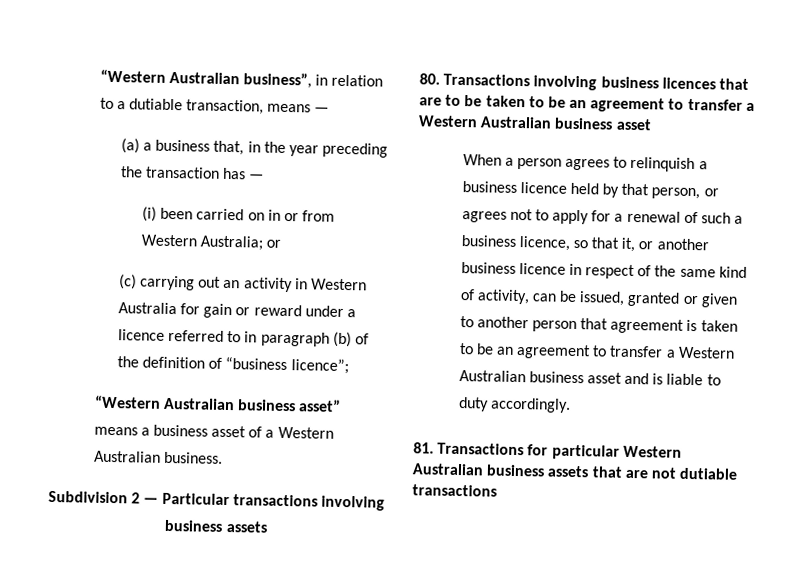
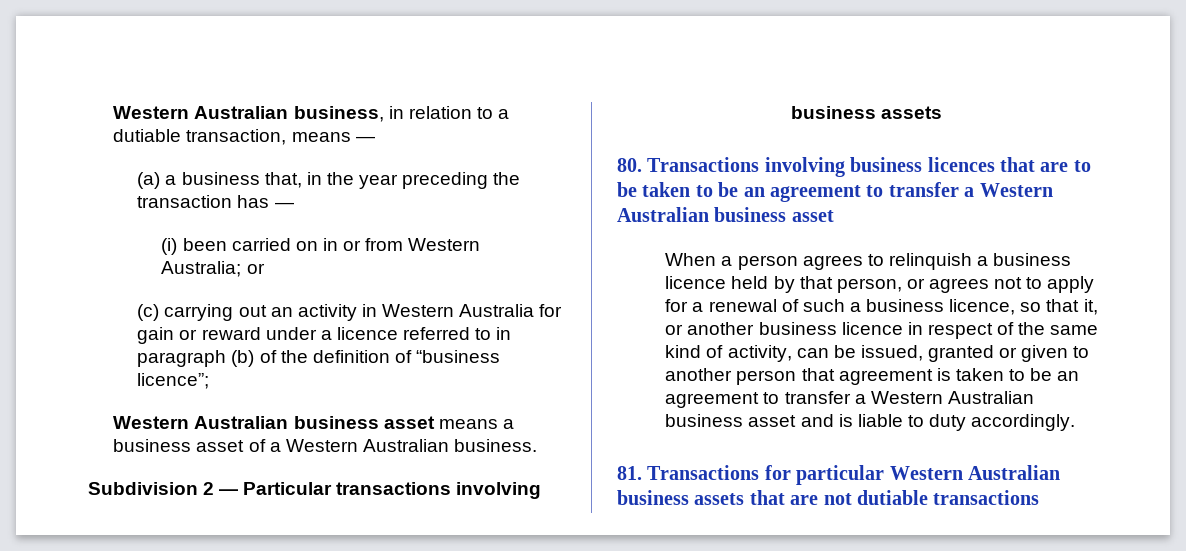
- “Western Australian business”, in relation to a dutiable transaction, means —
+ Western Australian business, in relation to a dutiable transaction, means —
- “Western Australian business asset” means a business asset of a Western Australian business.
+ Western Australian business asset means a business asset of a Western Australian business.

